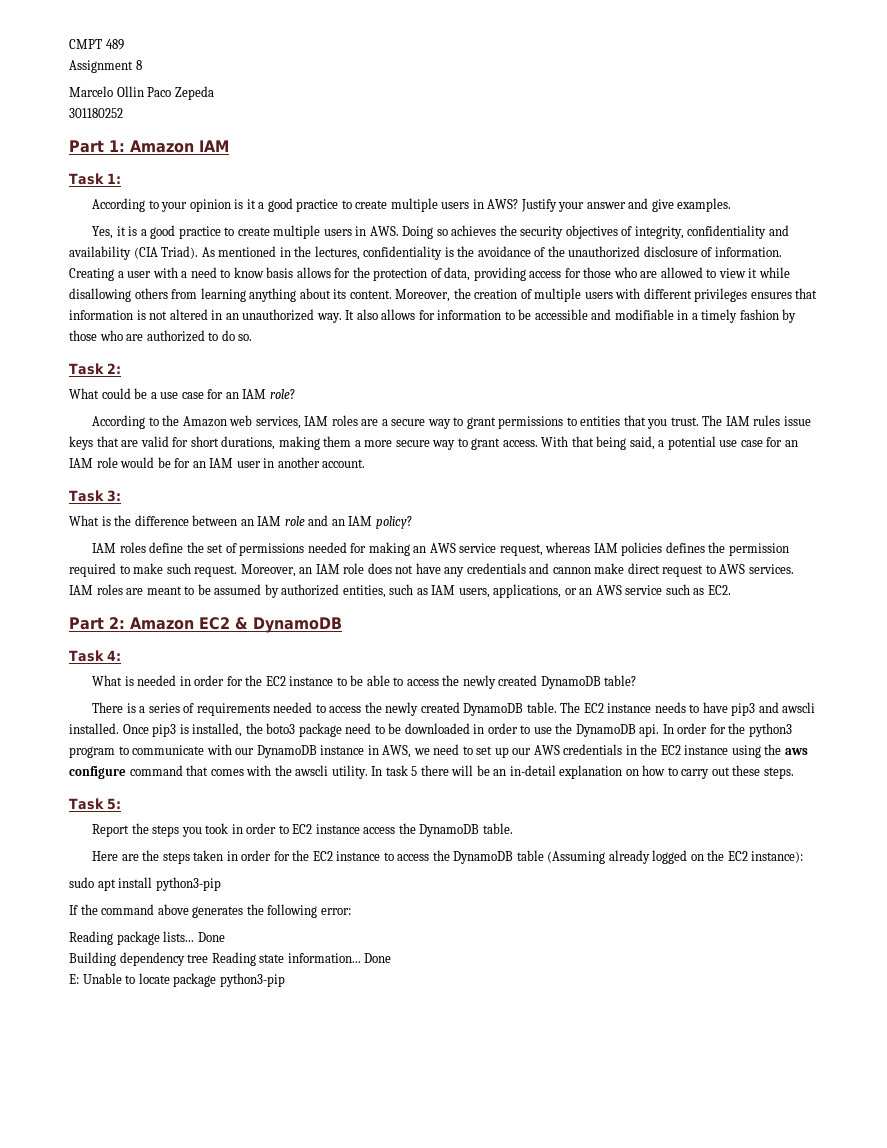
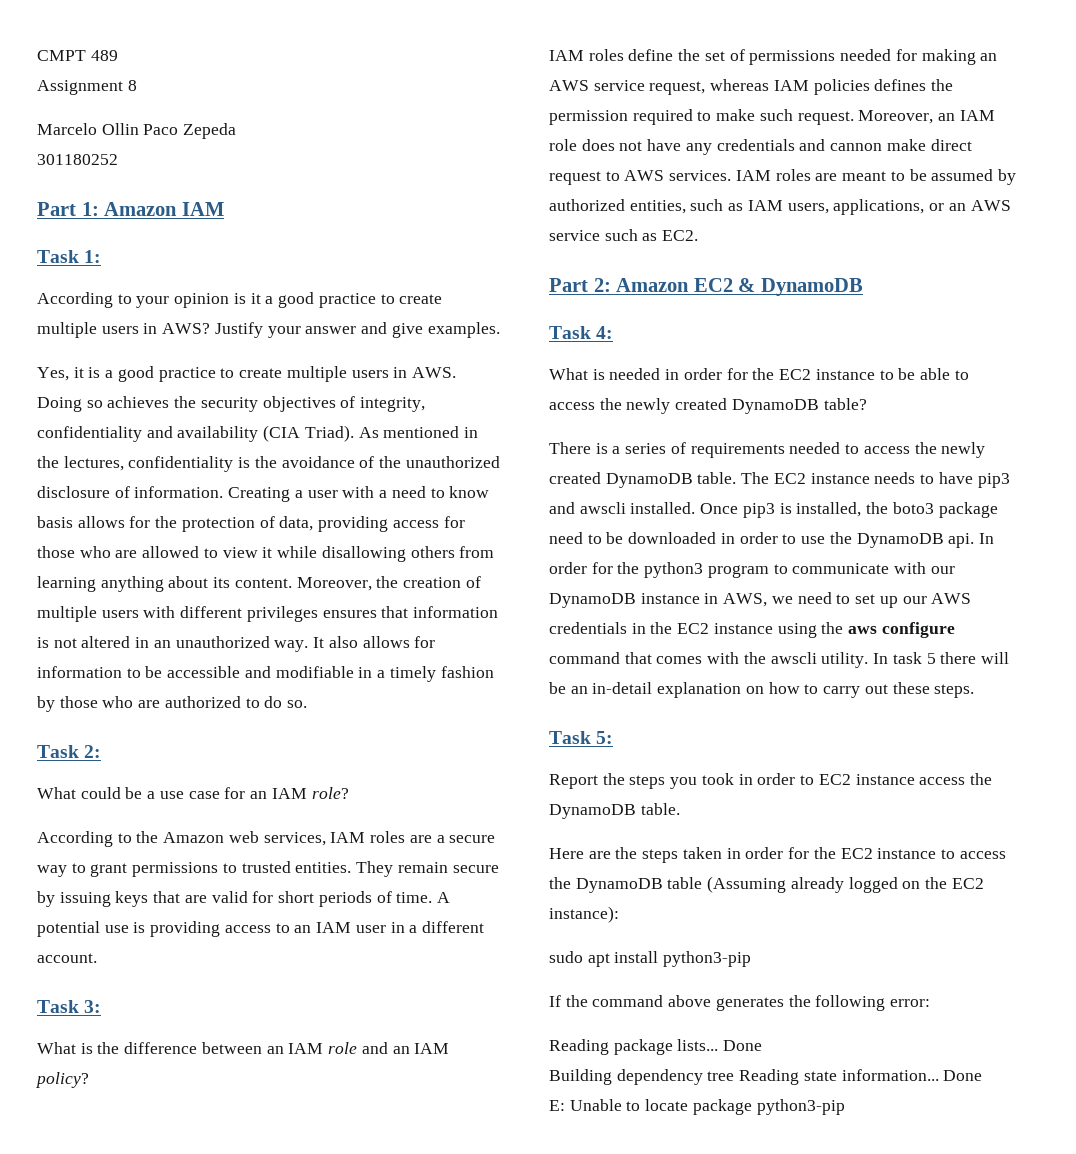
- According to the Amazon web services, IAM roles are a secure way to grant permissions to entities that you trust. The IAM rules issue keys that are valid for short durations, making them a more secure way to grant access. With that being said, a potential use case for an IAM role would be for an IAM user in another account.
+ According to the Amazon web services, IAM roles are a secure way to grant permissions to trusted entities. They remain secure by issuing keys that are valid for short periods of time. A potential use is providing access to an IAM user in a different account.

